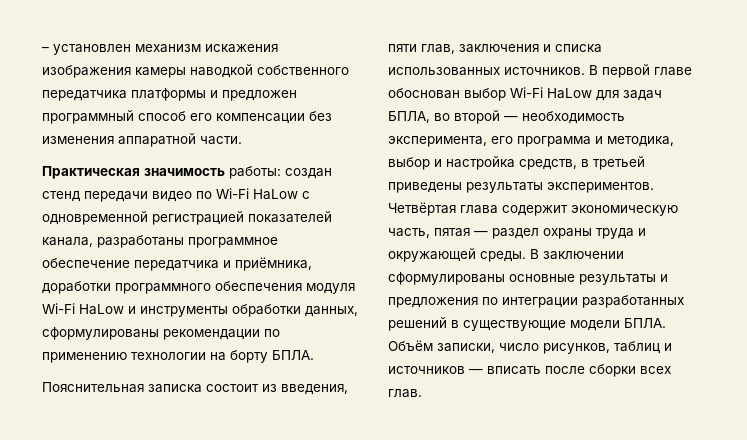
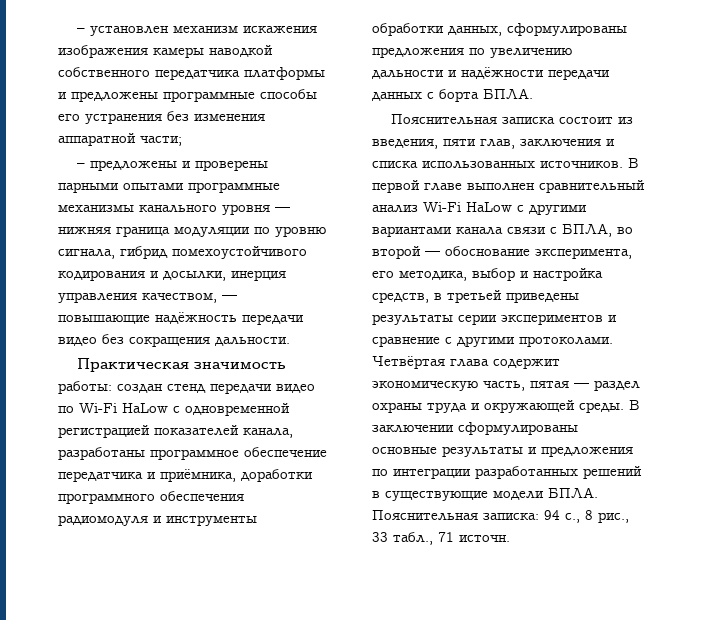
- – установлен механизм искажения изображения камеры наводкой собственного передатчика платформы и предложен программный способ его компенсации без изменения аппаратной части.
+ – установлен механизм искажения изображения камеры наводкой собственного передатчика платформы и предложены программные способы его устранения без изменения аппаратной части;
+ – предложены и проверены парными опытами программные механизмы канального уровня — нижняя граница модуляции по уровню сигнала, гибрид помехоустойчивого кодирования и досылки, инерция управления качеством, — повышающие надёжность передачи видео без сокращения дальности.
- Практическая значимость работы: создан стенд передачи видео по Wi-Fi HaLow с одновременной регистрацией показателей канала, разработаны программное обеспечение передатчика и приёмника, доработки программного обеспечения модуля Wi-Fi HaLow и инструменты обработки данных, сформулированы рекомендации по применению технологии на борту БПЛА.
+ Практическая значимость работы: создан стенд передачи видео по Wi-Fi HaLow с одновременной регистрацией показателей канала, разработаны программное обеспечение передатчика и приёмника, доработки программного обеспечения радиомодуля и инструменты обработки данных, сформулированы предложения по увеличению дальности и надёжности передачи данных с борта БПЛА.
- В первой главе обоснован выбор Wi-Fi HaLow для задач БПЛА, во второй — необходимость эксперимента, его программа и методика, выбор и настройка средств, в третьей приведены результаты экспериментов.
+ В первой главе выполнен сравнительный анализ Wi-Fi HaLow с другими вариантами канала связи с БПЛА, во второй — обоснование эксперимента, его методика, выбор и настройка средств, в третьей приведены результаты серии экспериментов и сравнение с другими протоколами.
- Объём записки, число рисунков, таблиц и источников — вписать после сборки всех глав.
+ Пояснительная записка: 94 с., 8 рис., 33 табл., 71 источн.

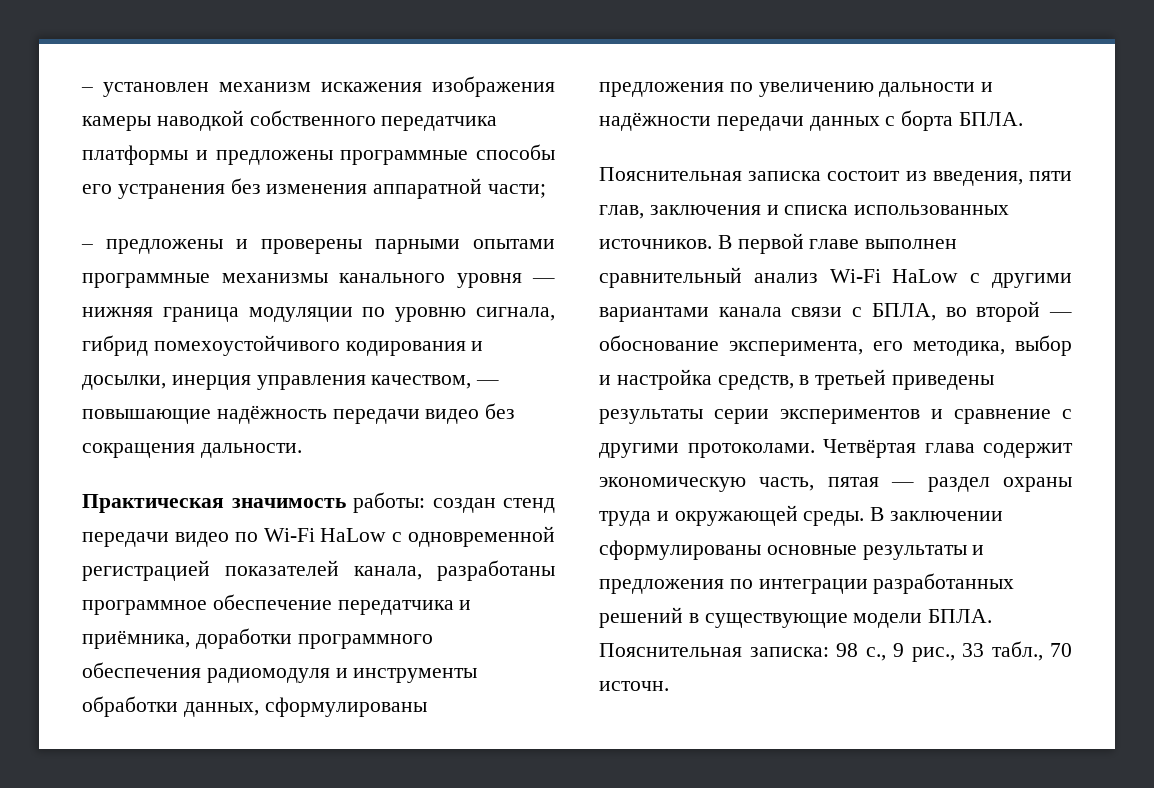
- Пояснительная записка: 94 с., 8 рис., 33 табл., 71 источн.
+ Пояснительная записка: 98 с., 9 рис., 33 табл., 70 источн.

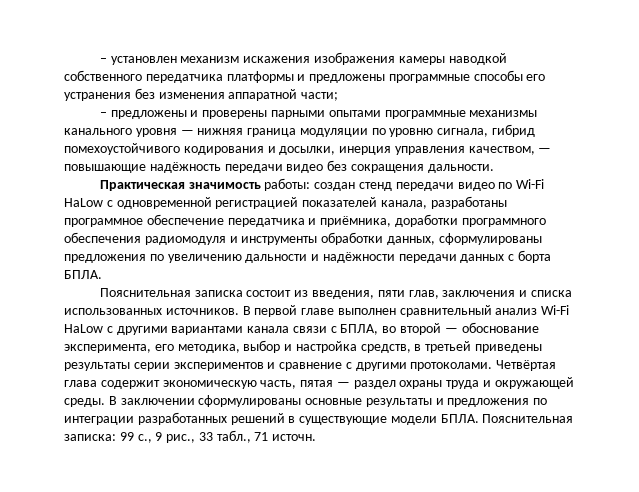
- Пояснительная записка: 98 с., 9 рис., 33 табл., 70 источн.
+ Пояснительная записка: 99 с., 9 рис., 33 табл., 71 источн.

